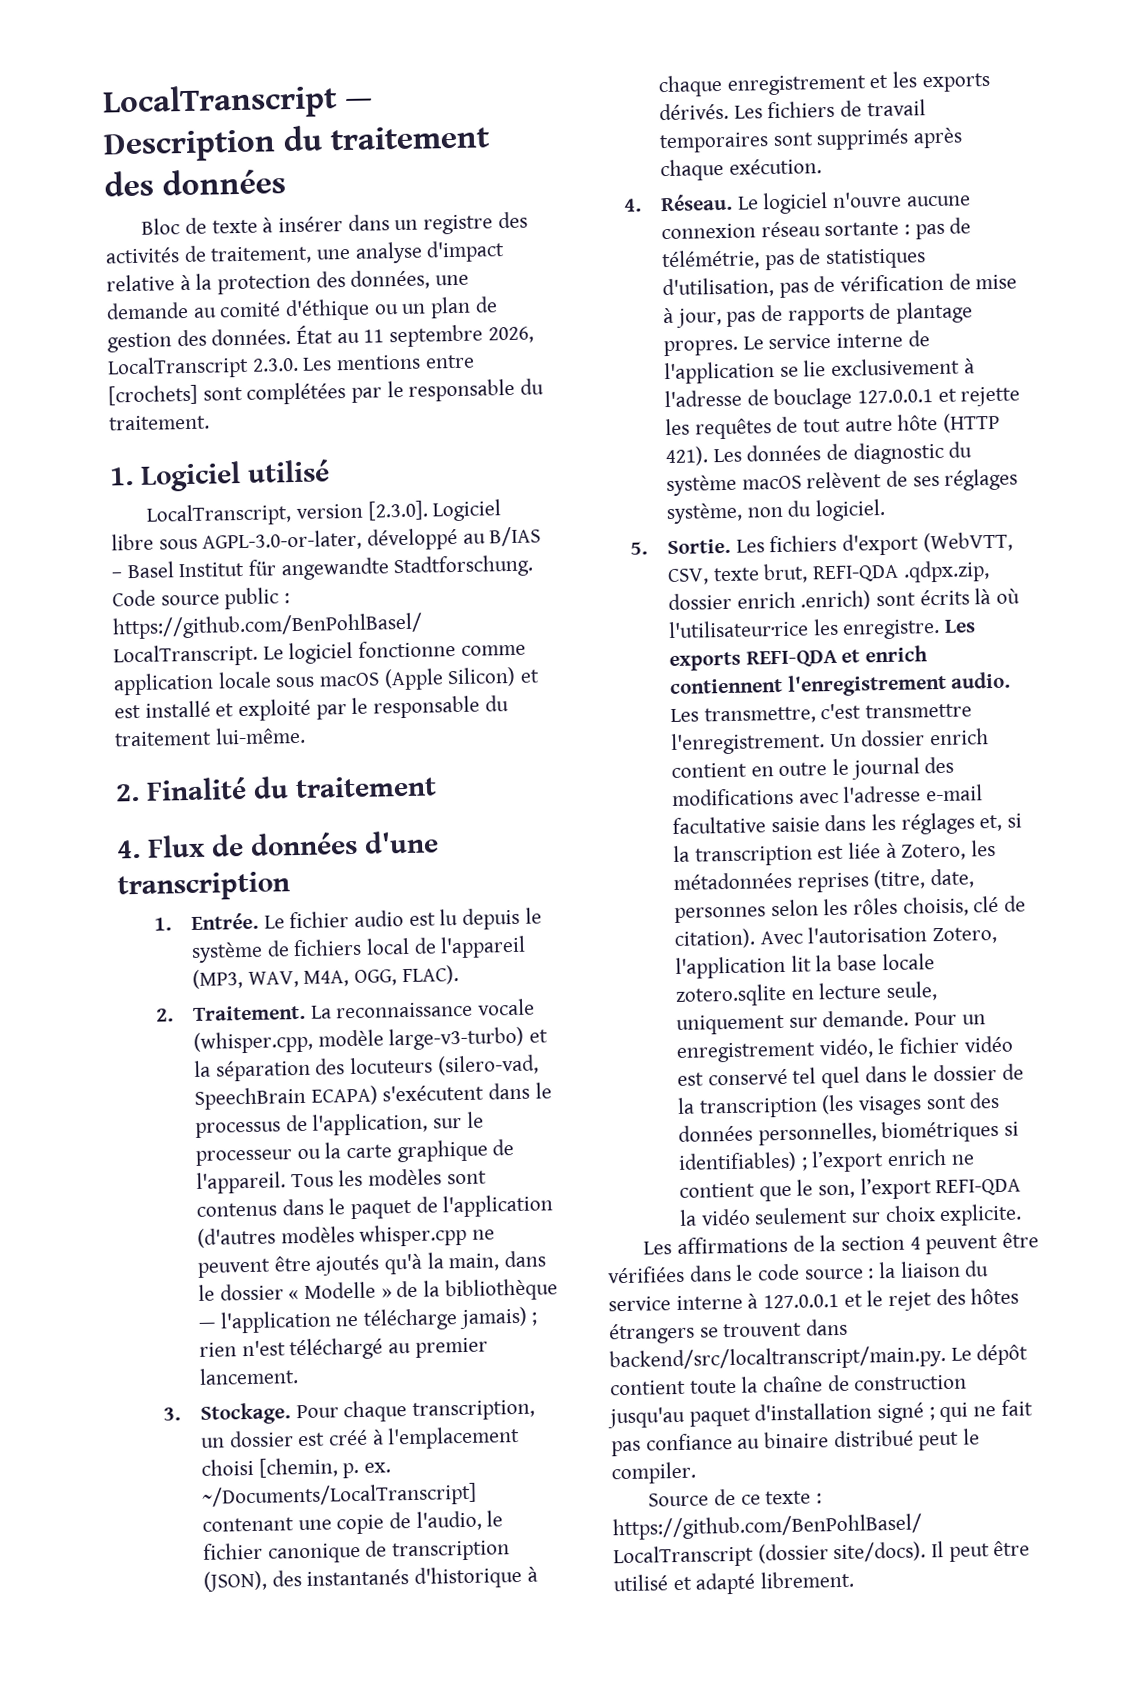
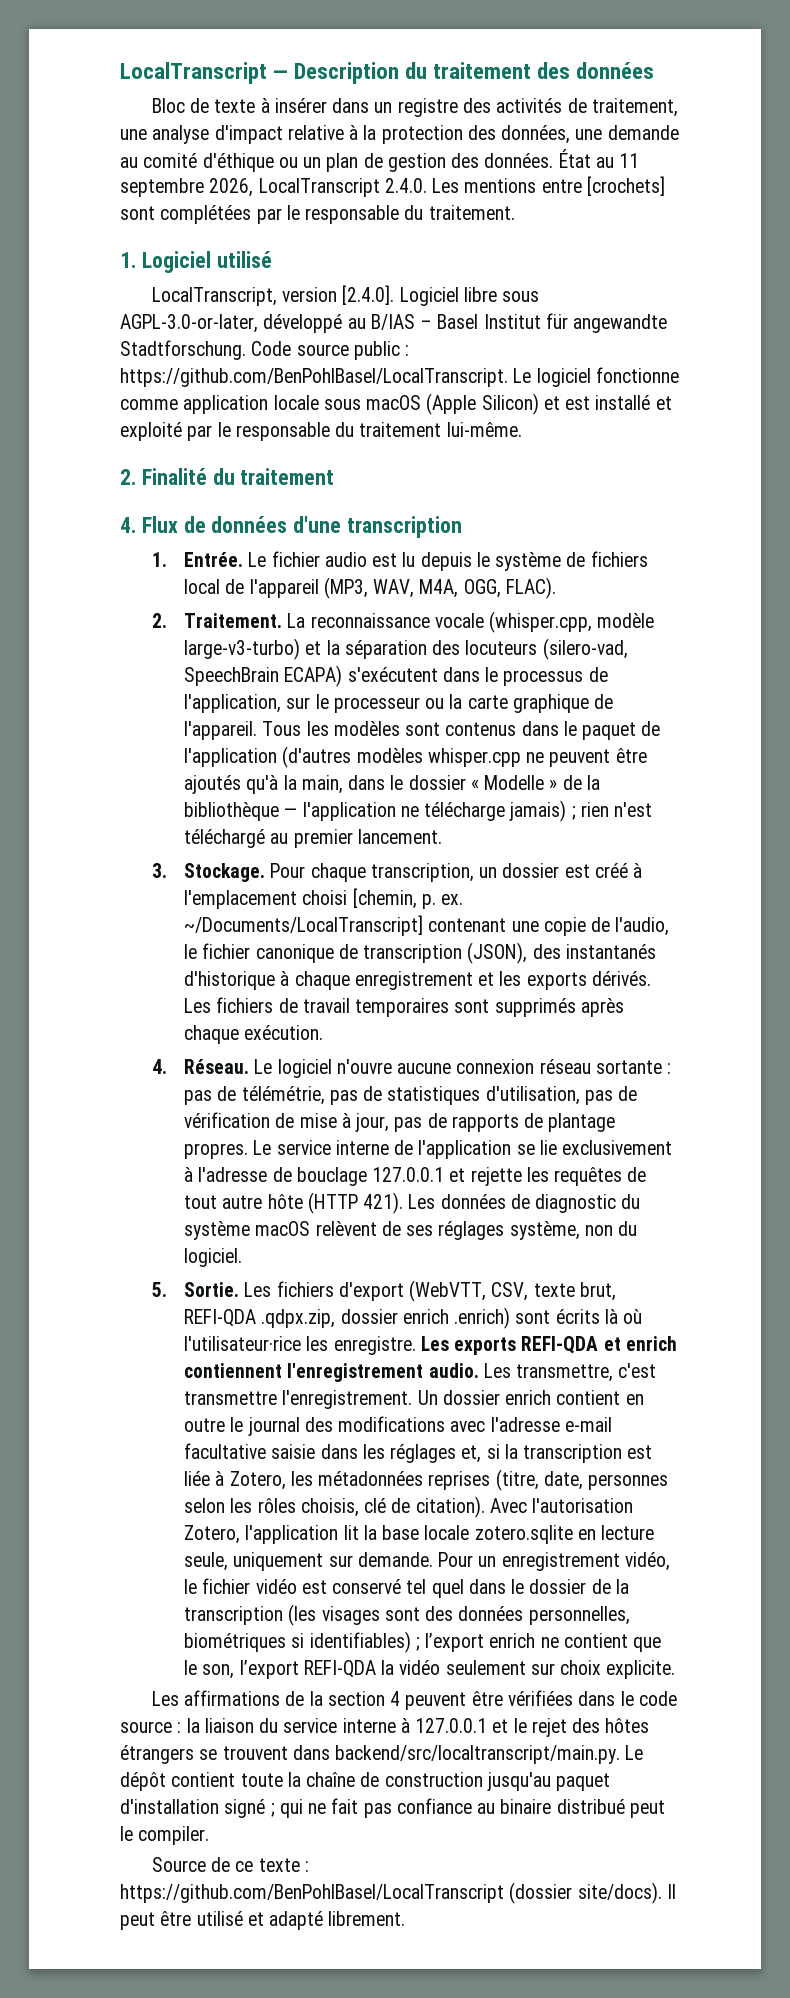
- État au 11 septembre 2026, LocalTranscript 2.3.0. Les mentions entre [crochets] sont complétées par le responsable du traitement.
+ État au 11 septembre 2026, LocalTranscript 2.4.0. Les mentions entre [crochets] sont complétées par le responsable du traitement.
- LocalTranscript, version [2.3.0]. Logiciel libre sous AGPL-3.0-or-later, développé au B/IAS – Basel Institut für angewandte Stadtforschung.
+ LocalTranscript, version [2.4.0]. Logiciel libre sous AGPL-3.0-or-later, développé au B/IAS – Basel Institut für angewandte Stadtforschung.

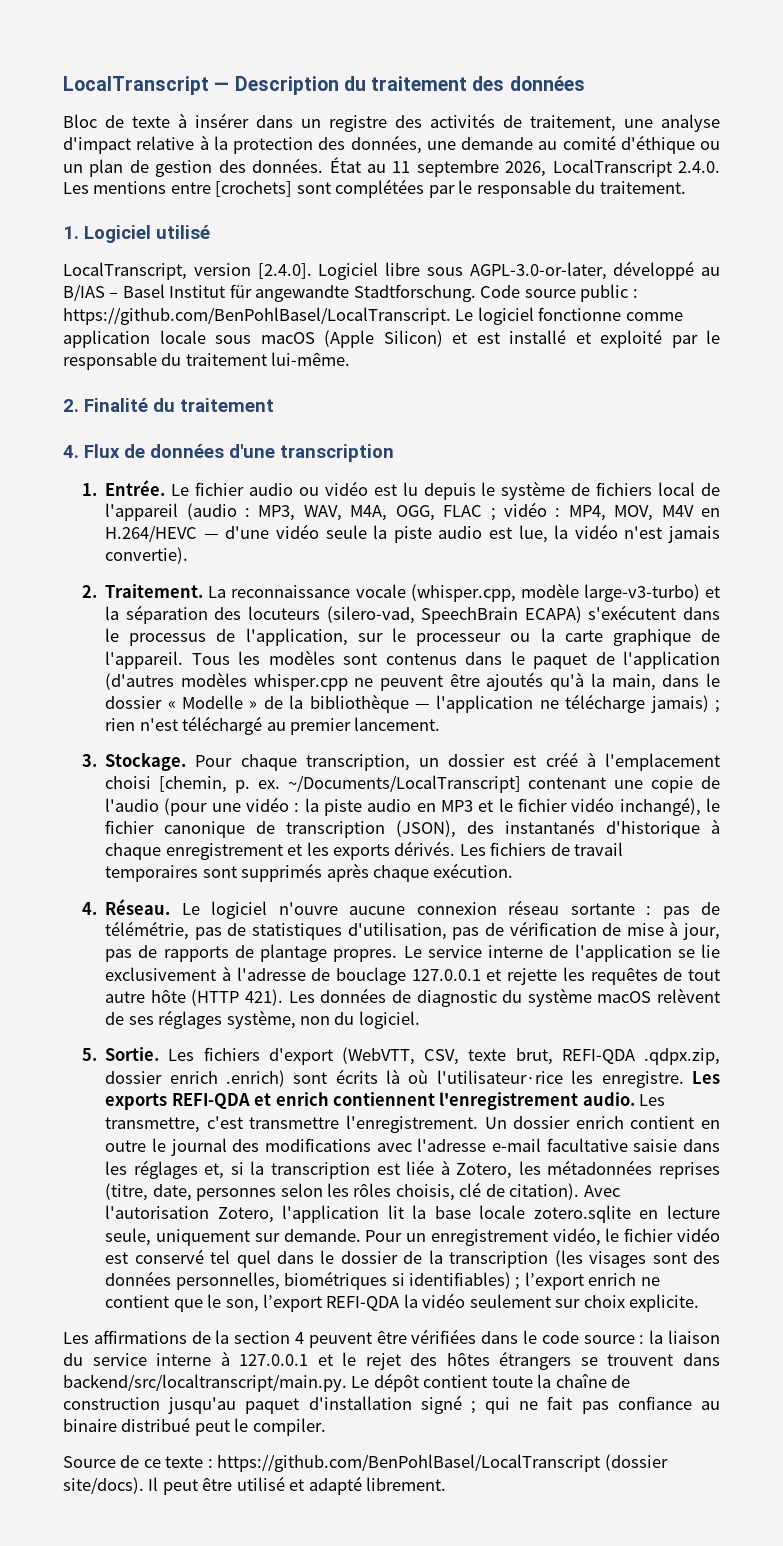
- Le fichier audio est lu depuis le système de fichiers local de l'appareil (MP3, WAV, M4A, OGG, FLAC).
+ Le fichier audio ou vidéo est lu depuis le système de fichiers local de l'appareil (audio : MP3, WAV, M4A, OGG, FLAC ; vidéo : MP4, MOV, M4V en H.264/HEVC — d'une vidéo seule la piste audio est lue, la vidéo n'est jamais convertie).
- ~/Documents/LocalTranscript] contenant une copie de l'audio, le fichier canonique de transcription (JSON), des instantanés d'historique à chaque enregistrement et les exports dérivés.
+ ~/Documents/LocalTranscript] contenant une copie de l'audio (pour une vidéo : la piste audio en MP3 et le fichier vidéo inchangé), le fichier canonique de transcription (JSON), des instantanés d'historique à chaque enregistrement et les exports dérivés.

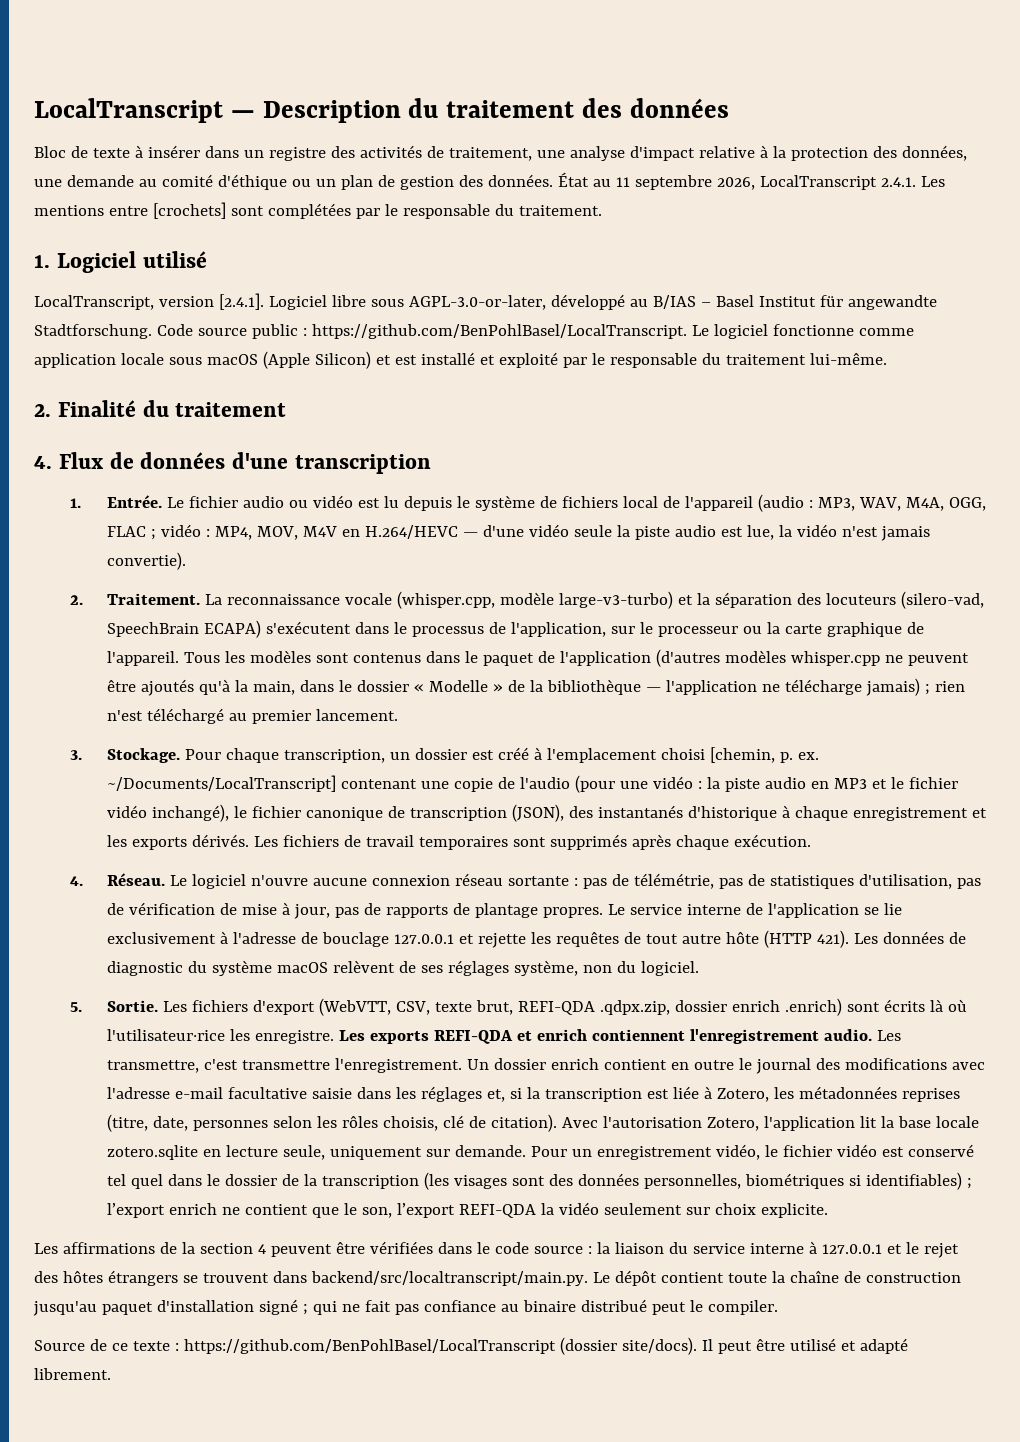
- État au 11 septembre 2026, LocalTranscript 2.4.0. Les mentions entre [crochets] sont complétées par le responsable du traitement.
+ État au 11 septembre 2026, LocalTranscript 2.4.1. Les mentions entre [crochets] sont complétées par le responsable du traitement.
- LocalTranscript, version [2.4.0]. Logiciel libre sous AGPL-3.0-or-later, développé au B/IAS – Basel Institut für angewandte Stadtforschung.
+ LocalTranscript, version [2.4.1]. Logiciel libre sous AGPL-3.0-or-later, développé au B/IAS – Basel Institut für angewandte Stadtforschung.

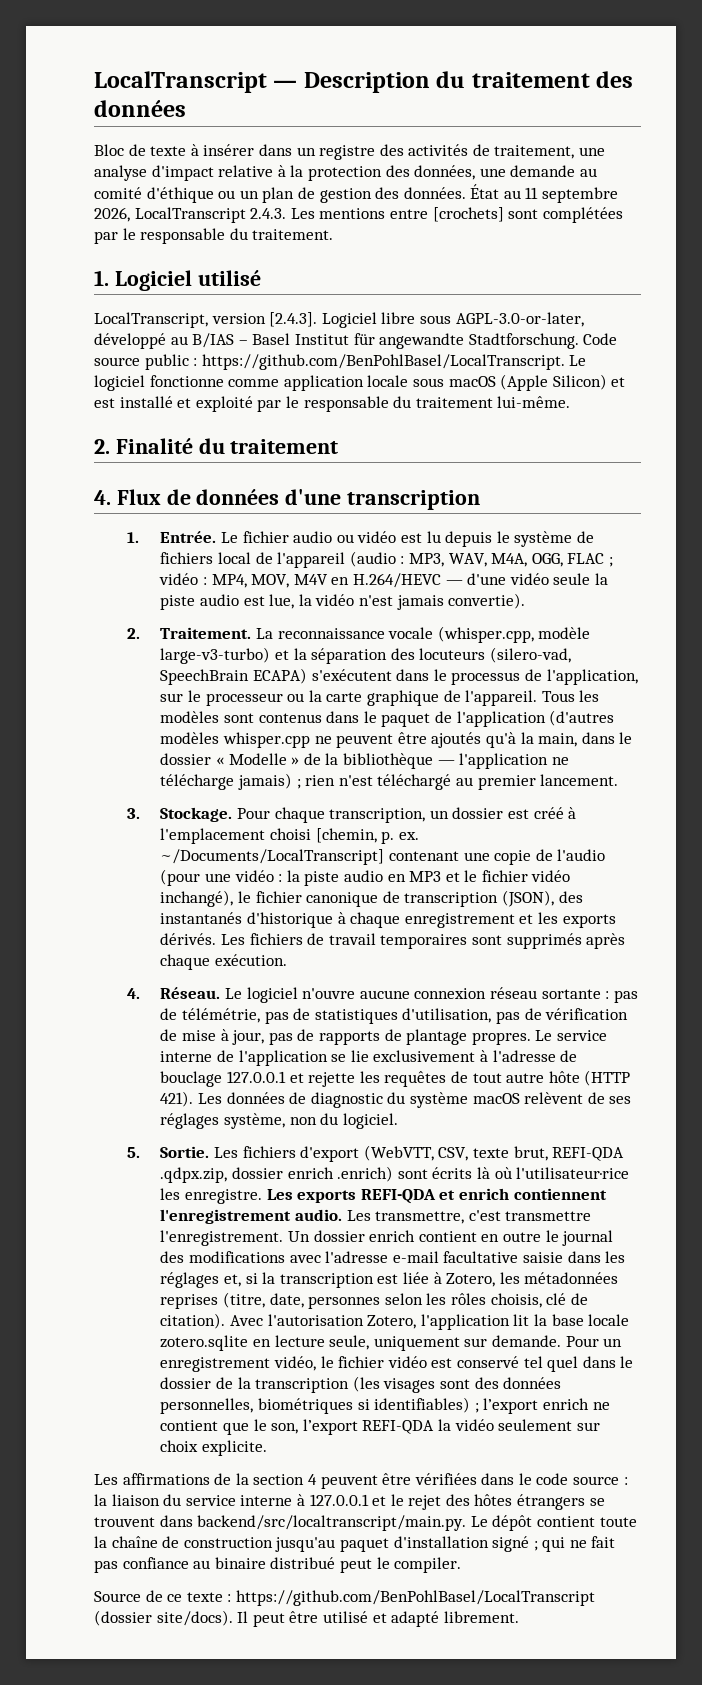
- État au 11 septembre 2026, LocalTranscript 2.4.1. Les mentions entre [crochets] sont complétées par le responsable du traitement.
+ État au 11 septembre 2026, LocalTranscript 2.4.3. Les mentions entre [crochets] sont complétées par le responsable du traitement.
- LocalTranscript, version [2.4.1]. Logiciel libre sous AGPL-3.0-or-later, développé au B/IAS – Basel Institut für angewandte Stadtforschung.
+ LocalTranscript, version [2.4.3]. Logiciel libre sous AGPL-3.0-or-later, développé au B/IAS – Basel Institut für angewandte Stadtforschung.

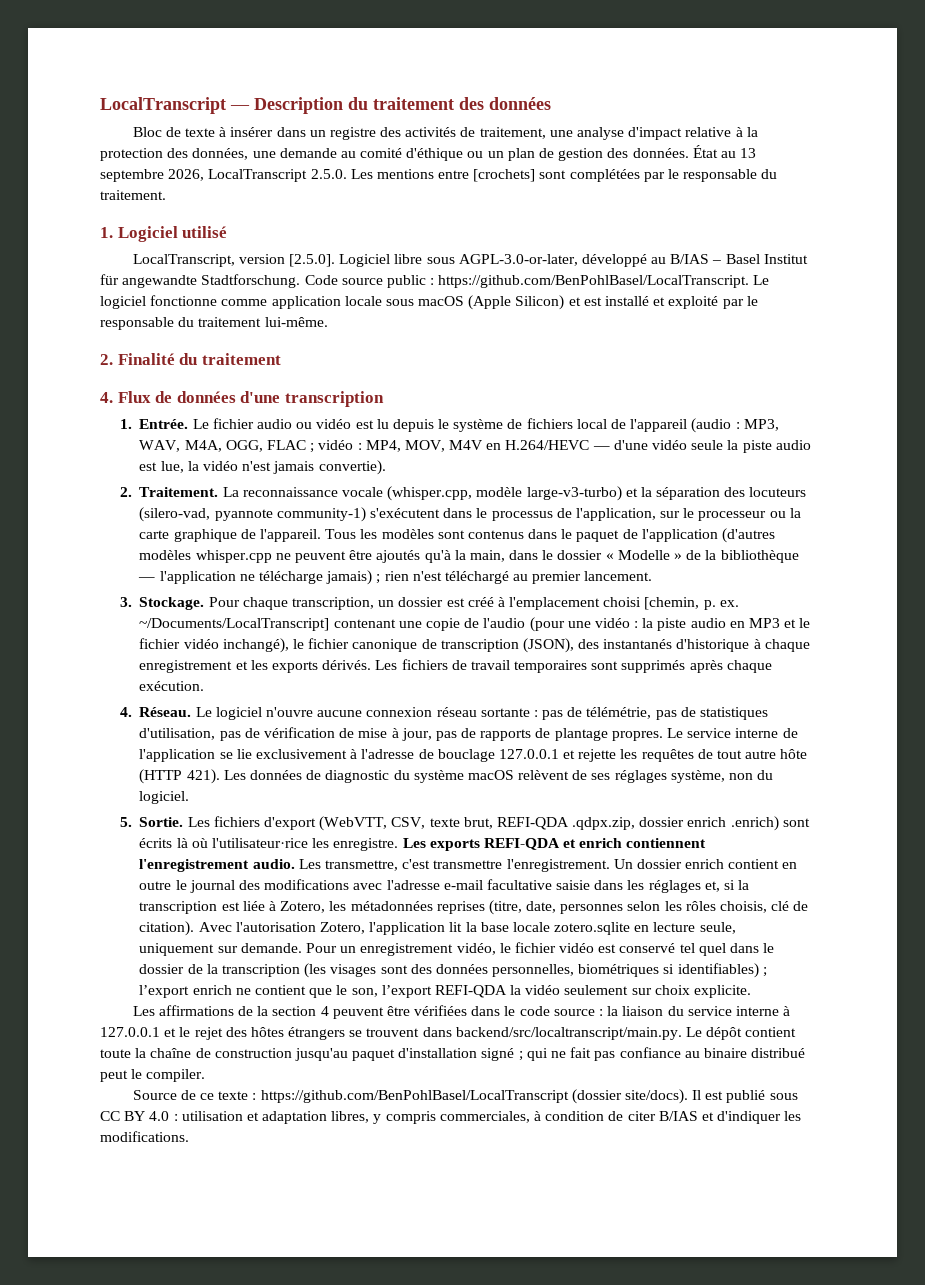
- État au 11 septembre 2026, LocalTranscript 2.4.3. Les mentions entre [crochets] sont complétées par le responsable du traitement.
+ État au 13 septembre 2026, LocalTranscript 2.5.0. Les mentions entre [crochets] sont complétées par le responsable du traitement.
- LocalTranscript, version [2.4.3]. Logiciel libre sous AGPL-3.0-or-later, développé au B/IAS – Basel Institut für angewandte Stadtforschung.
+ LocalTranscript, version [2.5.0]. Logiciel libre sous AGPL-3.0-or-later, développé au B/IAS – Basel Institut für angewandte Stadtforschung.
- La reconnaissance vocale (whisper.cpp, modèle large-v3-turbo) et la séparation des locuteurs (silero-vad, SpeechBrain ECAPA) s'exécutent dans le processus de l'application, sur le processeur ou la carte graphique de l'appareil.
+ La reconnaissance vocale (whisper.cpp, modèle large-v3-turbo) et la séparation des locuteurs (silero-vad, pyannote community-1) s'exécutent dans le processus de l'application, sur le processeur ou la carte graphique de l'appareil.
- Il peut être utilisé et adapté librement.
+ Il est publié sous CC BY 4.0 : utilisation et adaptation libres, y compris commerciales, à condition de citer B/IAS et d'indiquer les modifications.

